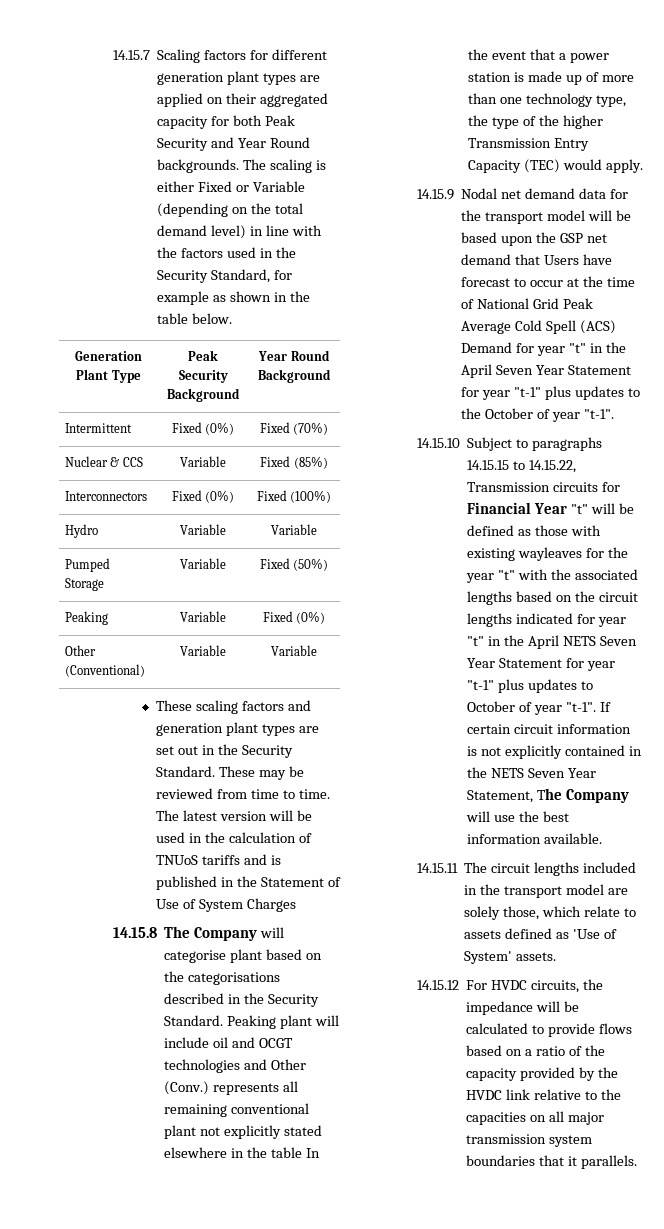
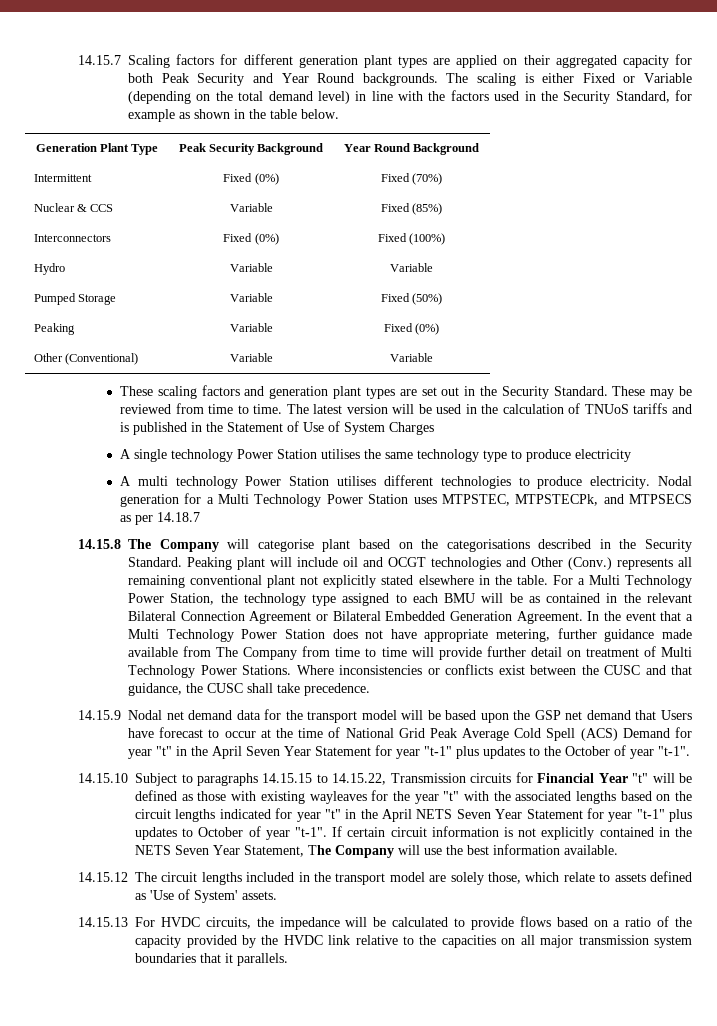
+ A single technology Power Station utilises the same technology type to produce electricity
+ A multi technology Power Station utilises different technologies to produce electricity. Nodal generation for a Multi Technology Power Station uses MTPSTEC, MTPSTECPk, and MTPSECS as per 14.18.7
- Peaking plant will include oil and OCGT technologies and Other (Conv.) represents all remaining conventional plant not explicitly stated elsewhere in the table In the event that a power station is made up of more than one technology type, the type of the higher Transmission Entry Capacity (TEC) would apply.
+ Peaking plant will include oil and OCGT technologies and Other (Conv.) represents all remaining conventional plant not explicitly stated elsewhere in the table. For a Multi Technology Power Station, the technology type assigned to each BMU will be as contained in the relevant Bilateral Connection Agreement or Bilateral Embedded Generation Agreement. In the event that a Multi Technology Power Station does not have appropriate metering, further guidance made available from The Company from time to time will provide further detail on treatment of Multi Technology Power Stations. Where inconsistencies or conflicts exist between the CUSC and that guidance, the CUSC shall take precedence.
- 14.15.11 The circuit lengths included in the transport model are solely those, which relate to assets defined as 'Use of System' assets.
+ 14.15.12 The circuit lengths included in the transport model are solely those, which relate to assets defined as 'Use of System' assets.
- 14.15.12 For HVDC circuits, the impedance will be calculated to provide flows based on a ratio of the capacity provided by the HVDC link relative to the capacities on all major transmission system boundaries that it parallels.
+ 14.15.13 For HVDC circuits, the impedance will be calculated to provide flows based on a ratio of the capacity provided by the HVDC link relative to the capacities on all major transmission system boundaries that it parallels.

